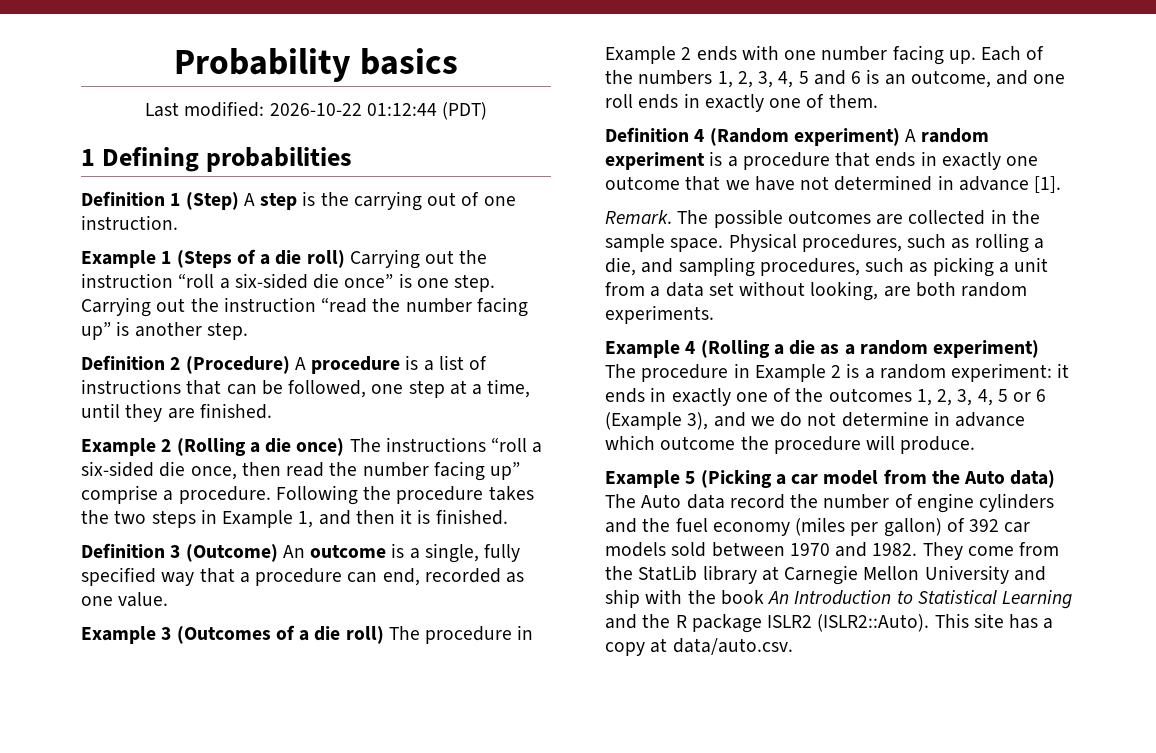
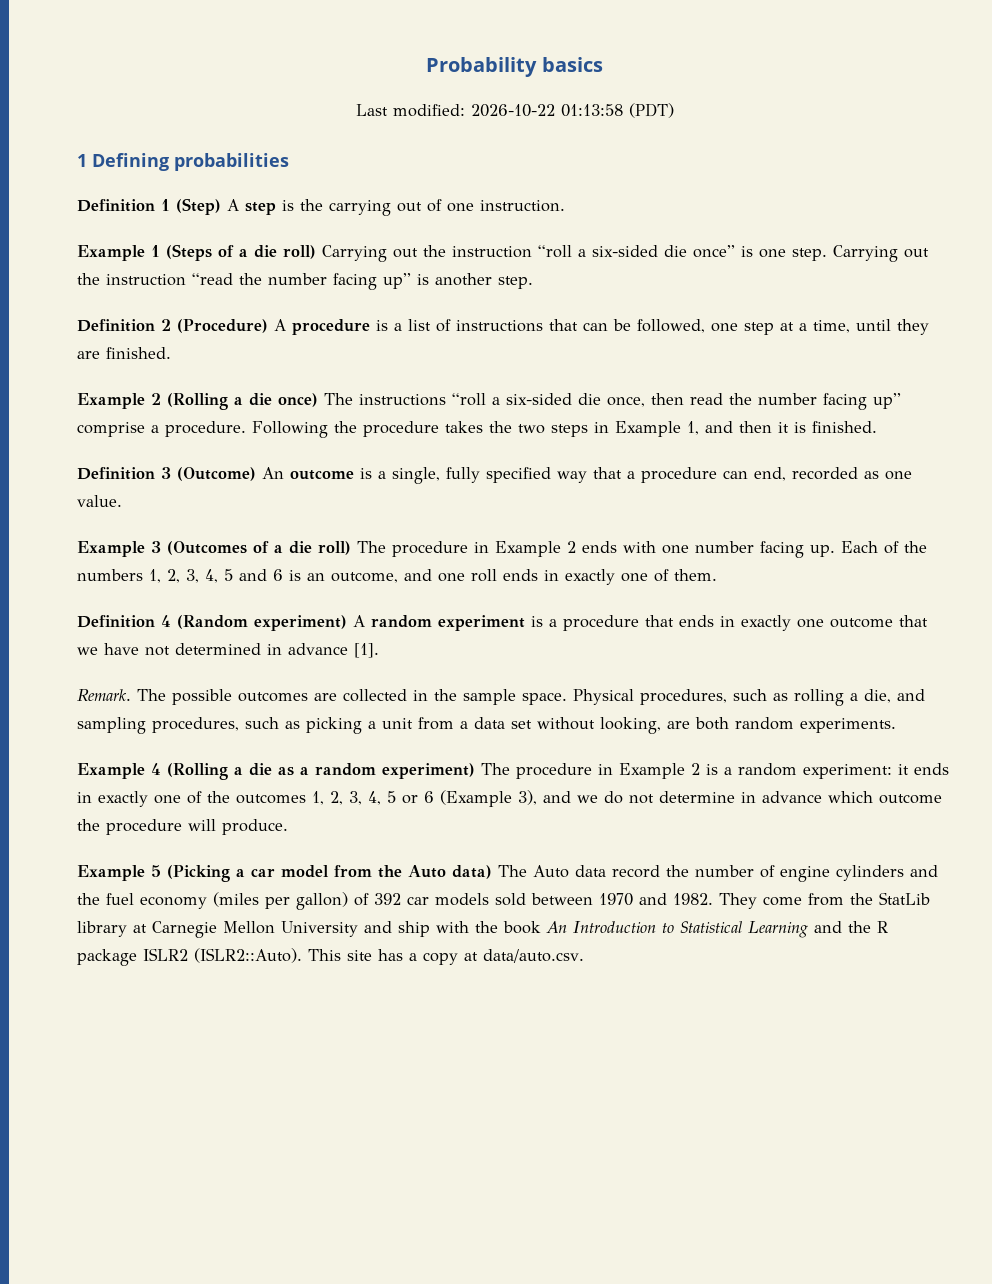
- Last modified: 2026-10-22 01:12:44 (PDT)
+ Last modified: 2026-10-22 01:13:58 (PDT)

